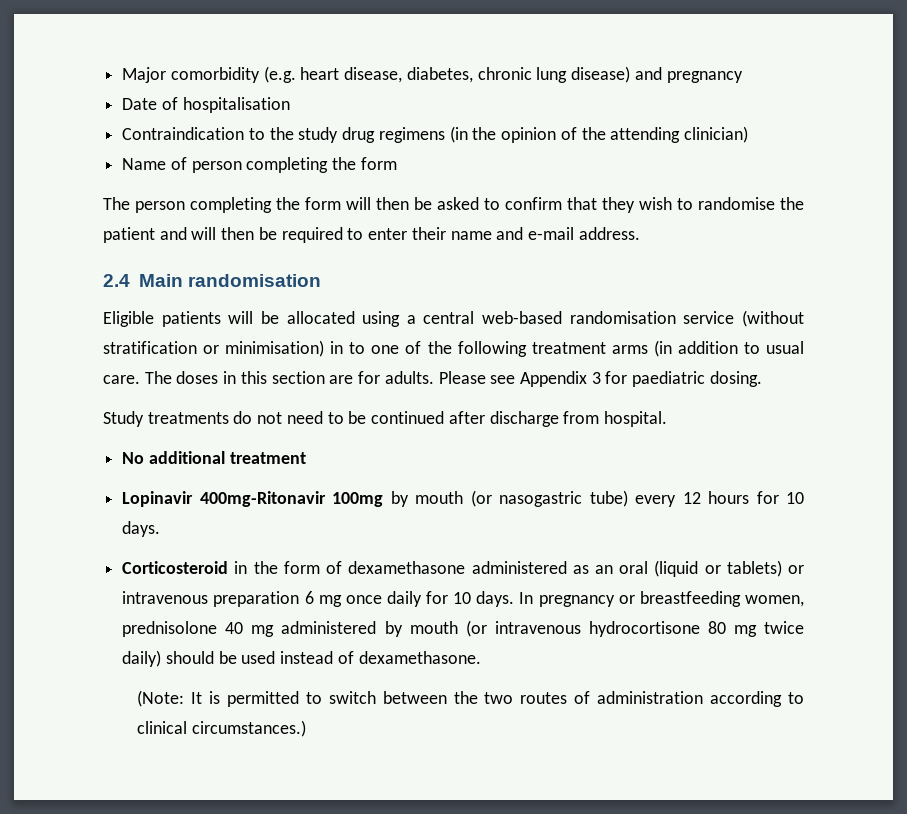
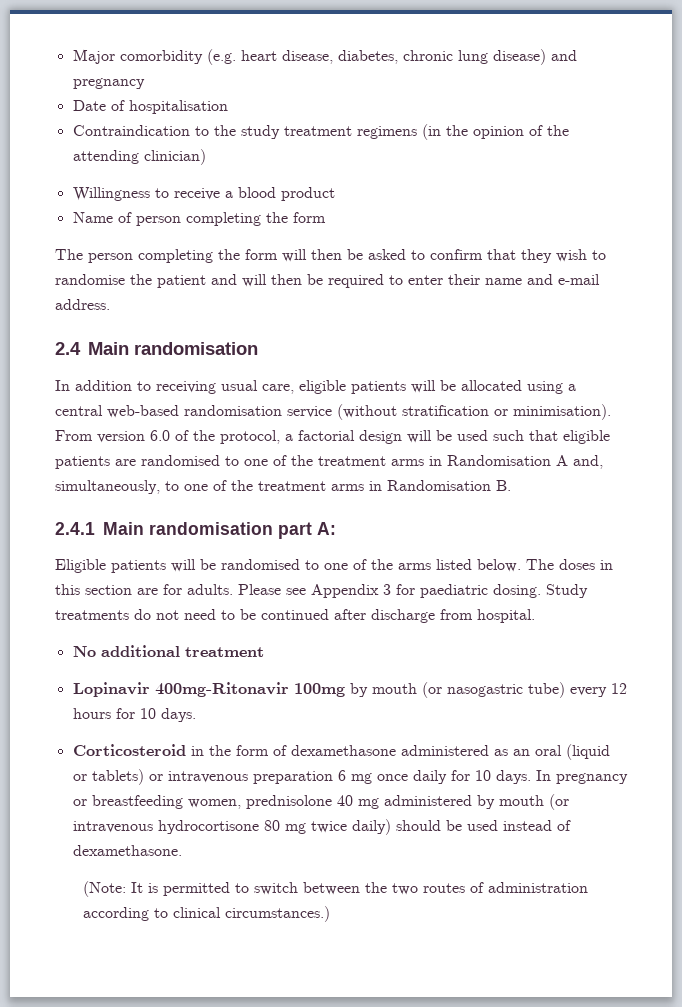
- Contraindication to the study drug regimens (in the opinion of the attending clinician)
+ Contraindication to the study treatment regimens (in the opinion of the attending clinician)
+ Willingness to receive a blood product
- Eligible patients will be allocated using a central web-based randomisation service (without stratification or minimisation) in to one of the following treatment arms (in addition to usual care.
+ In addition to receiving usual care, eligible patients will be allocated using a central web-based randomisation service (without stratification or minimisation). From version 6.0 of the protocol, a factorial design will be used such that eligible patients are randomised to one of the treatment arms in Randomisation A and, simultaneously, to one of the treatment arms in Randomisation B.
+ 2.4.1 Main randomisation part A:
+ Eligible patients will be randomised to one of the arms listed below.
- Please see Appendix 3 for paediatric dosing.
- Study treatments do not need to be continued after discharge from hospital.
+ Please see Appendix 3 for paediatric dosing. Study treatments do not need to be continued after discharge from hospital.

